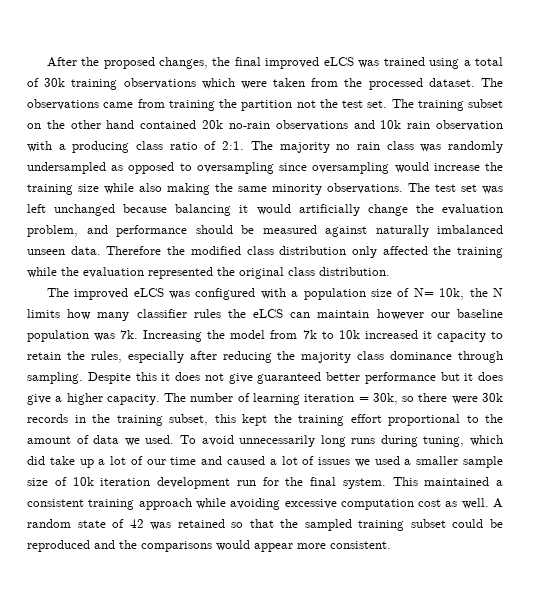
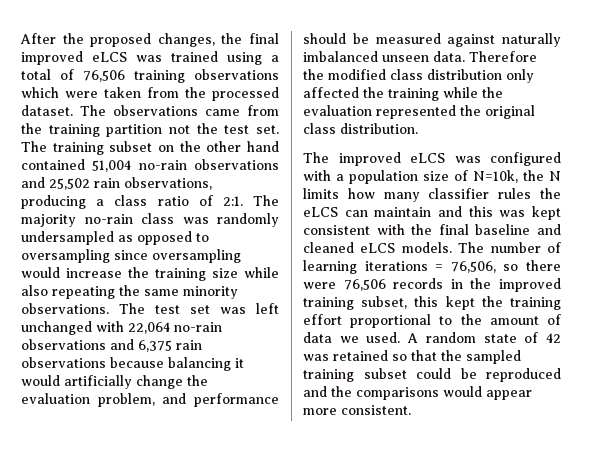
- After the proposed changes, the final improved eLCS was trained using a total of 30k training observations which were taken from the processed dataset.
+ After the proposed changes, the final improved eLCS was trained using a total of 76,506 training observations which were taken from the processed dataset.
- The observations came from training the partition not the test set.
+ The observations came from the training partition not the test set.
- The training subset on the other hand contained 20k no-rain observations and 10k rain observation with a producing class ratio of 2:1.
+ The training subset on the other hand contained 51,004 no-rain observations and 25,502 rain observations, producing a class ratio of 2:1.
- The majority no rain class was randomly undersampled as opposed to oversampling since oversampling would increase the training size while also making the same minority observations.
+ The majority no-rain class was randomly undersampled as opposed to oversampling since oversampling would increase the training size while also repeating the same minority observations.
- The test set was left unchanged because balancing it would artificially change the evaluation problem, and performance should be measured against naturally imbalanced unseen data.
+ The test set was left unchanged with 22,064 no-rain observations and 6,375 rain observations because balancing it would artificially change the evaluation problem, and performance should be measured against naturally imbalanced unseen data.
- The improved eLCS was configured with a population size of N= 10k, the N limits how many classifier rules the eLCS can maintain however our baseline population was 7k. Increasing the model from 7k to 10k increased it capacity to retain the rules, especially after reducing the majority class dominance through sampling. Despite this it does not give guaranteed better performance but it does give a higher capacity.
+ The improved eLCS was configured with a population size of N=10k, the N limits how many classifier rules the eLCS can maintain and this was kept consistent with the final baseline and cleaned eLCS models.
- The number of learning iteration = 30k, so there were 30k records in the training subset, this kept the training effort proportional to the amount of data we used.
+ The number of learning iterations = 76,506, so there were 76,506 records in the improved training subset, this kept the training effort proportional to the amount of data we used.
- To avoid unnecessarily long runs during tuning, which did take up a lot of our time and caused a lot of issues we used a smaller sample size of 10k iteration development run for the final system. This maintained a consistent training approach while avoiding excessive computation cost as well.

